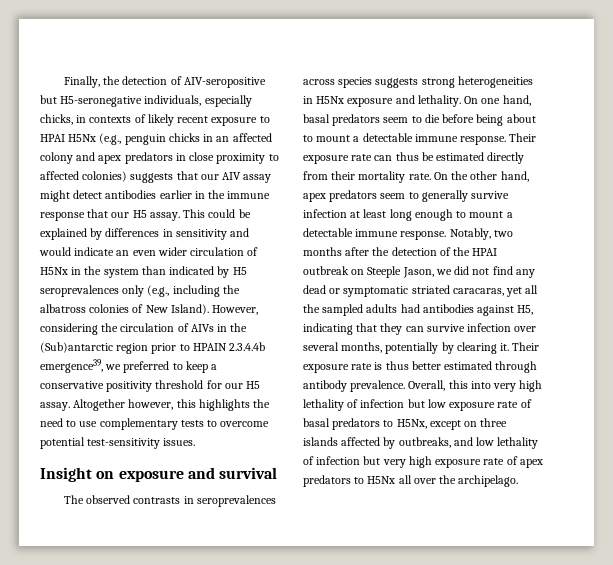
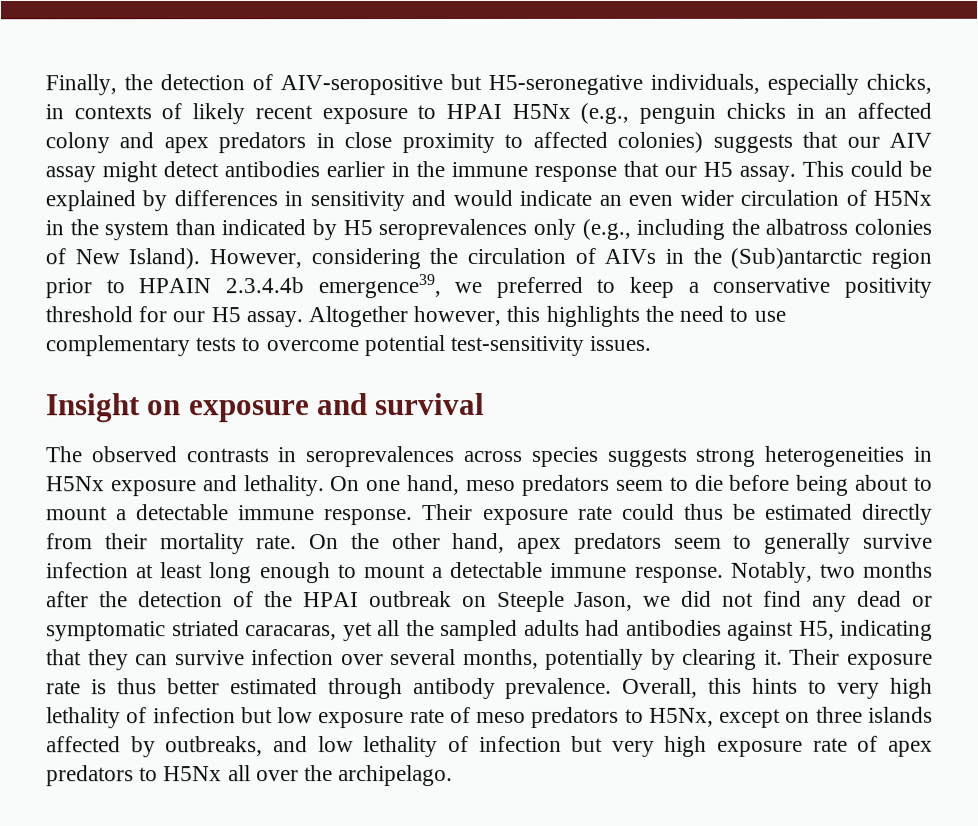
- On one hand, basal predators seem to die before being about to mount a detectable immune response.
+ On one hand, meso predators seem to die before being about to mount a detectable immune response.
- Their exposure rate can thus be estimated directly from their mortality rate.
+ Their exposure rate could thus be estimated directly from their mortality rate.
- Overall, this into very high lethality of infection but low exposure rate of basal predators to H5Nx, except on three islands affected by outbreaks, and low lethality of infection but very high exposure rate of apex predators to H5Nx all over the archipelago.
+ Overall, this hints to very high lethality of infection but low exposure rate of meso predators to H5Nx, except on three islands affected by outbreaks, and low lethality of infection but very high exposure rate of apex predators to H5Nx all over the archipelago.

